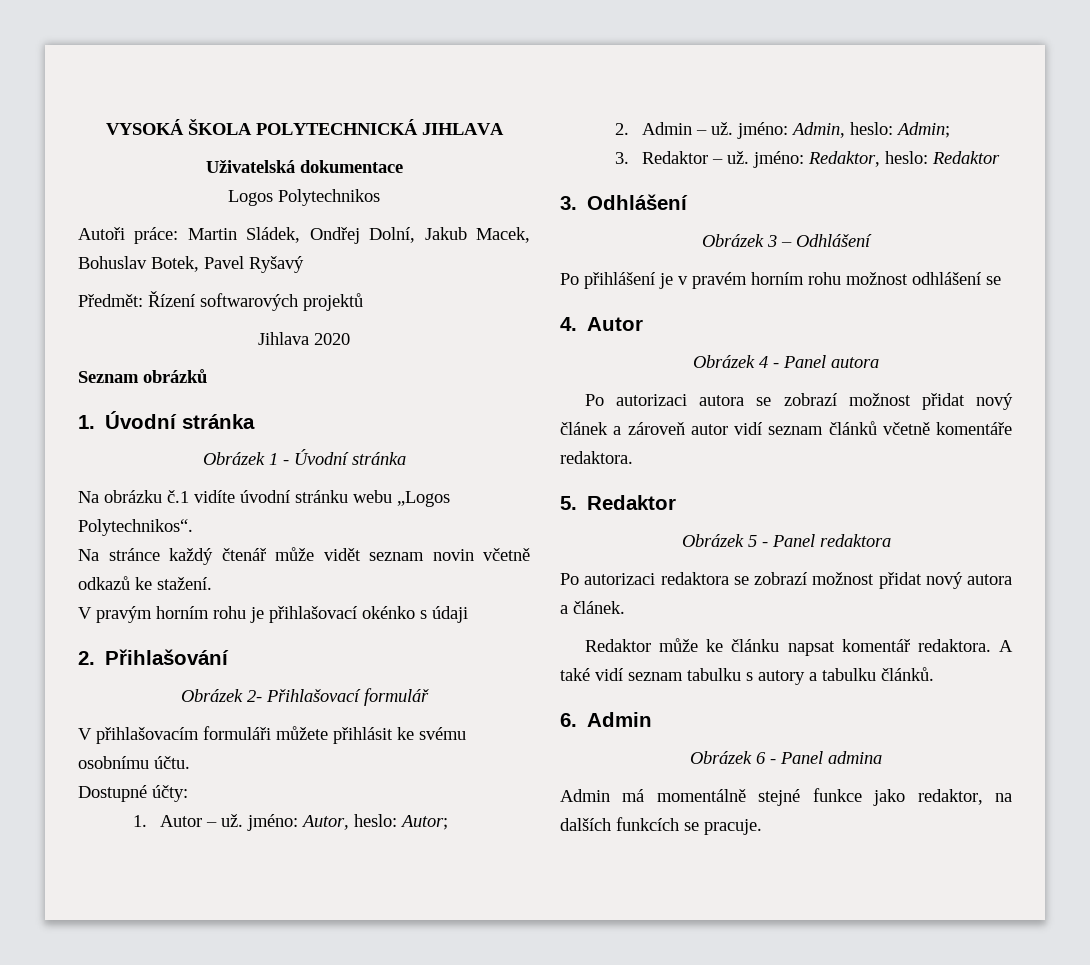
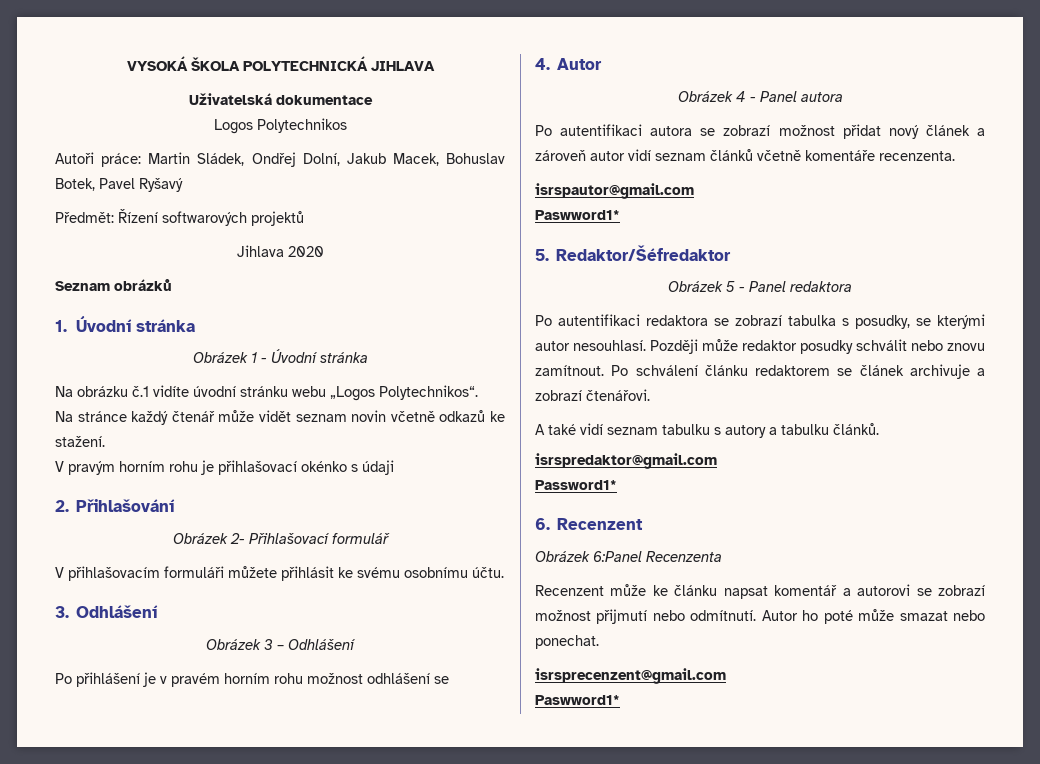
- Dostupné účty:
- 1. Autor – už. jméno: Autor, heslo: Autor;
- 2. Admin – už. jméno: Admin, heslo: Admin;
- 3. Redaktor – už. jméno: Redaktor, heslo: Redaktor
- Po autorizaci autora se zobrazí možnost přidat nový článek a zároveň autor vidí seznam článků včetně komentáře redaktora.
+ Po autentifikaci autora se zobrazí možnost přidat nový článek a zároveň autor vidí seznam článků včetně komentáře recenzenta.
+ isrspautor@gmail.com
+ Paswword1*
- 5. Redaktor
+ 5. Redaktor/Šéfredaktor
- Po autorizaci redaktora se zobrazí možnost přidat nový autora a článek.
- Redaktor může ke článku napsat komentář redaktora. A také vidí seznam tabulku s autory a tabulku článků.
+ Po autentifikaci redaktora se zobrazí tabulka s posudky, se kterými autor nesouhlasí. Později může redaktor posudky schválit nebo znovu zamítnout. Po schválení článku redaktorem se článek archivuje a zobrazí čtenářovi.
+ A také vidí seznam tabulku s autory a tabulku článků.
+ isrspredaktor@gmail.com
+ Password1*
- 6. Admin
- Obrázek 6 - Panel admina
- Admin má momentálně stejné funkce jako redaktor, na dalších funkcích se pracuje.
+ 6. Recenzent
+ Obrázek 6:Panel Recenzenta
+ Recenzent může ke článku napsat komentář a autorovi se zobrazí možnost přijmutí nebo odmítnutí. Autor ho poté může smazat nebo ponechat.
+ isrsprecenzent@gmail.com
+ Paswword1*

